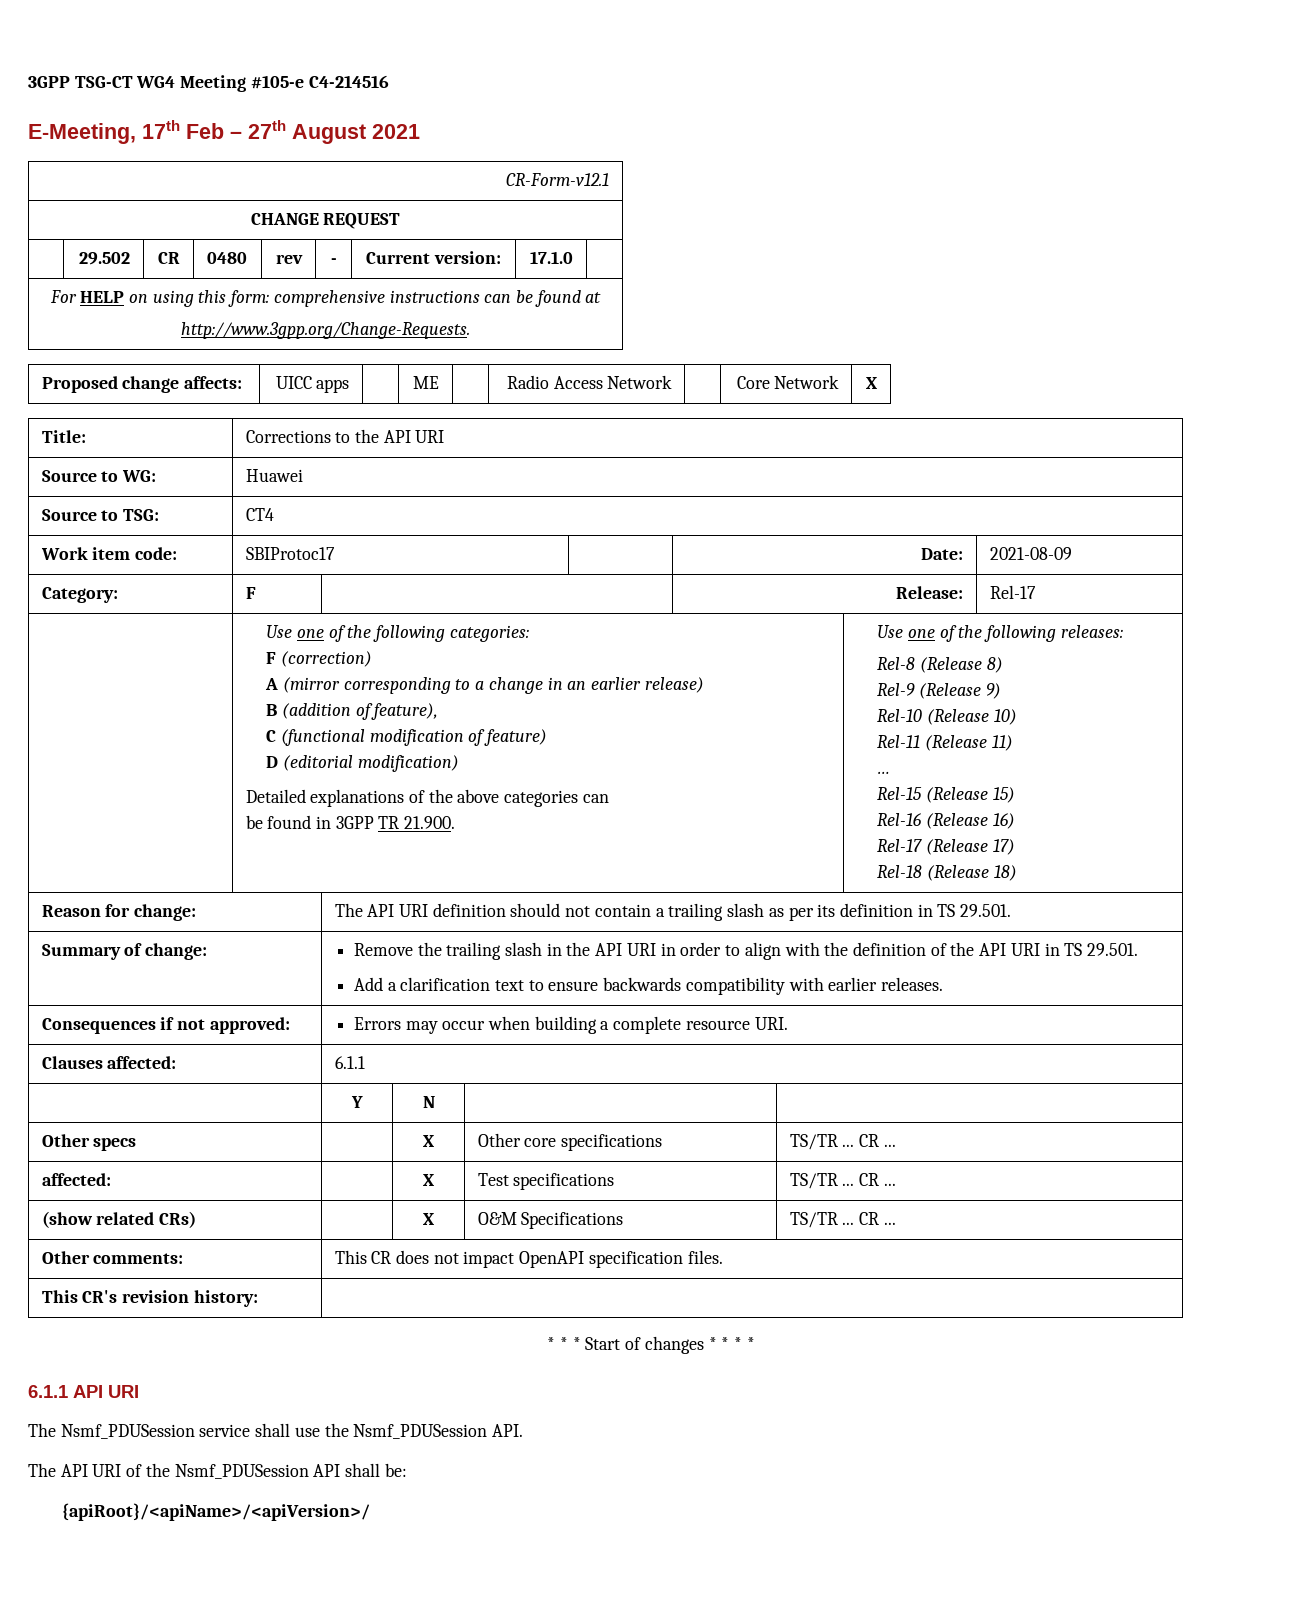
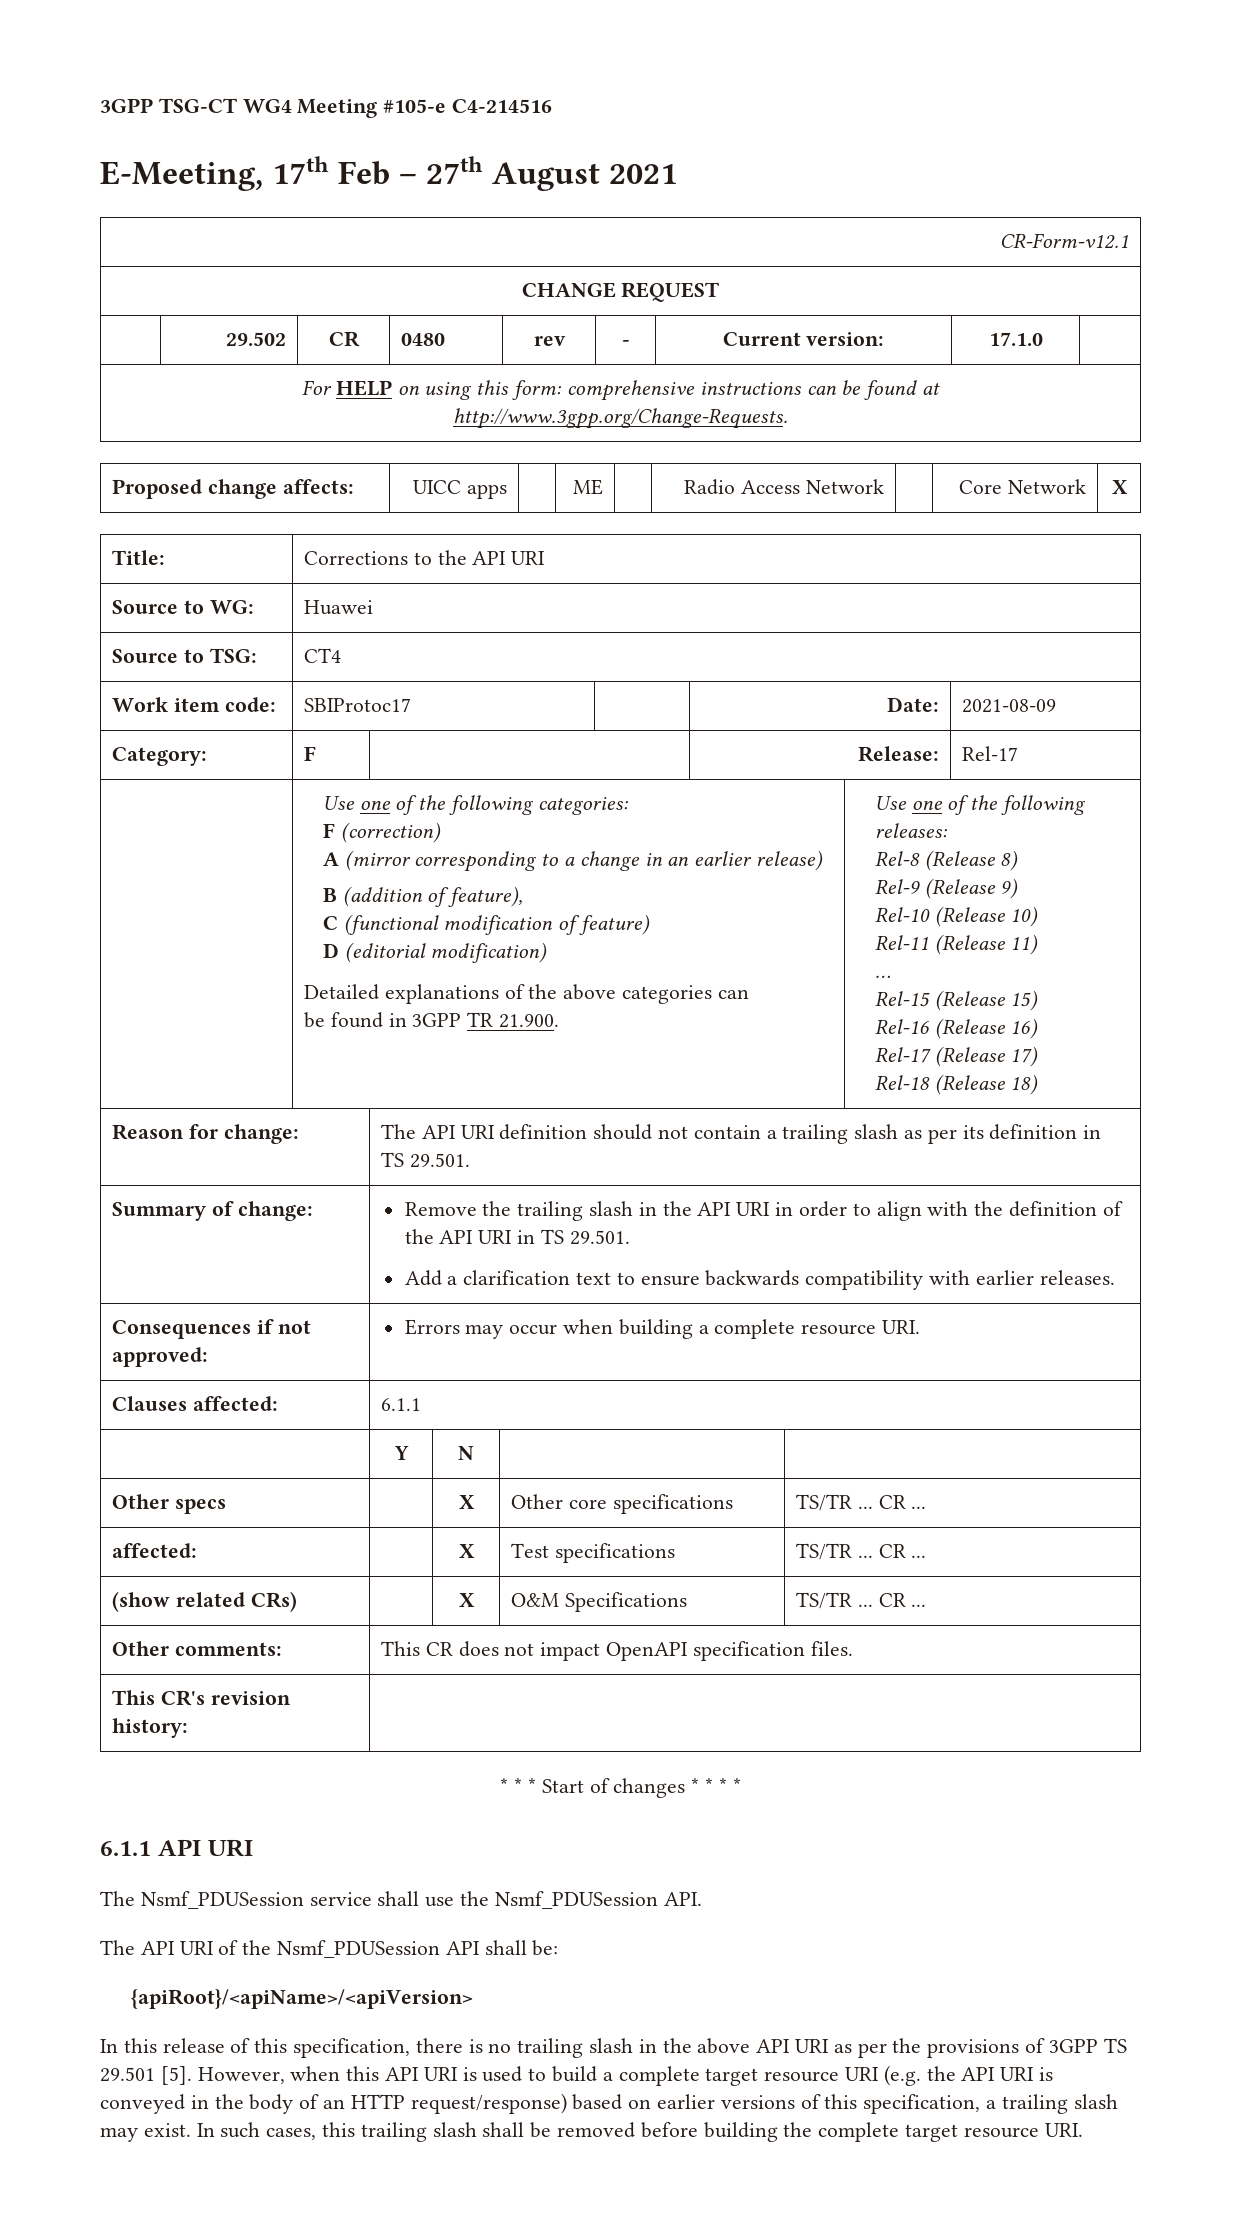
- {apiRoot}/<apiName>/<apiVersion>/
+ {apiRoot}/<apiName>/<apiVersion>
+ In this release of this specification, there is no trailing slash in the above API URI as per the provisions of 3GPP TS 29.501 [5]. However, when this API URI is used to build a complete target resource URI (e.g. the API URI is conveyed in the body of an HTTP request/response) based on earlier versions of this specification, a trailing slash may exist. In such cases, this trailing slash shall be removed before building the complete target resource URI.

